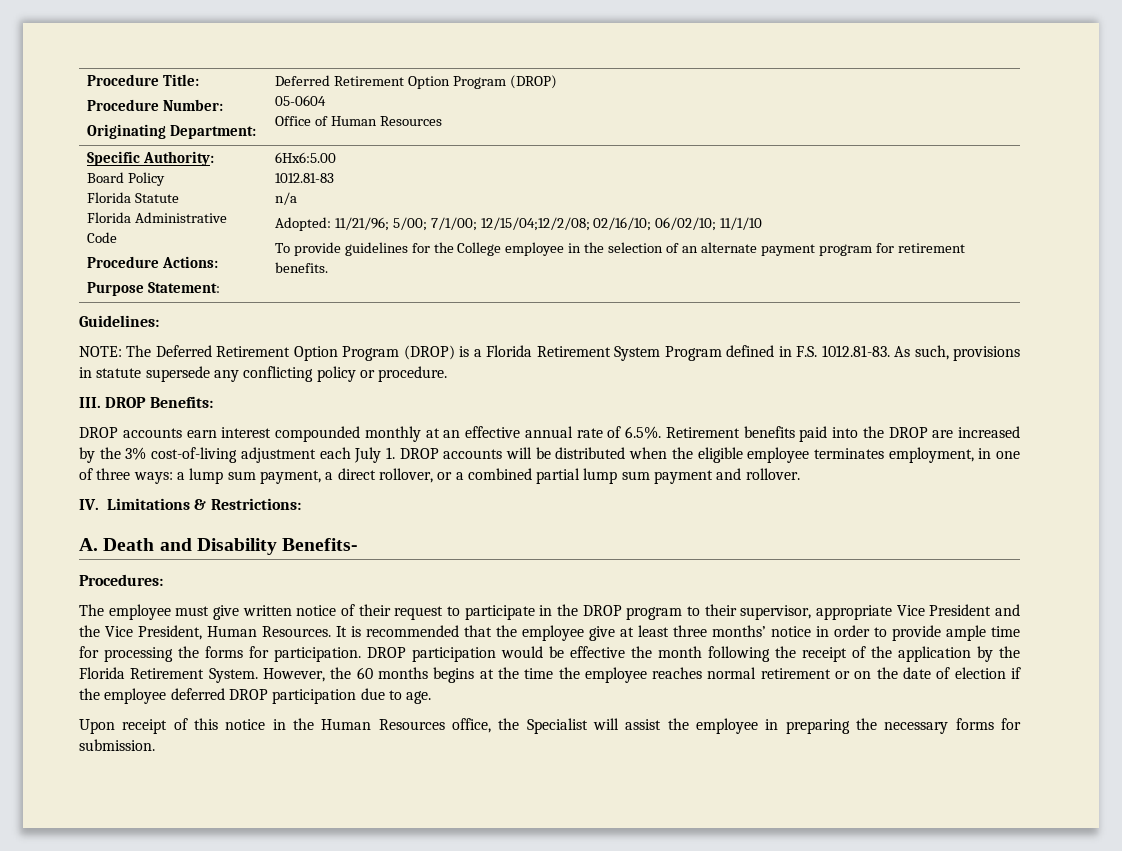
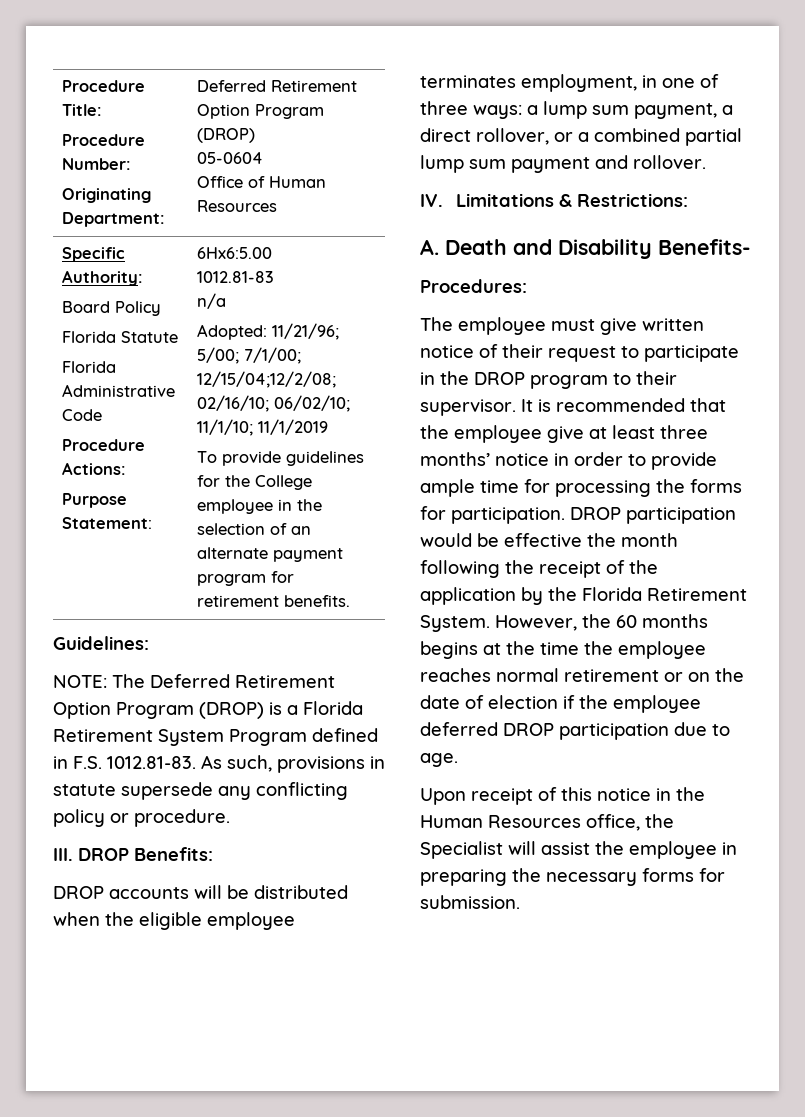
- Adopted: 11/21/96; 5/00; 7/1/00; 12/15/04;12/2/08; 02/16/10; 06/02/10; 11/1/10
+ Adopted: 11/21/96; 5/00; 7/1/00; 12/15/04;12/2/08; 02/16/10; 06/02/10; 11/1/10; 11/1/2019
- DROP accounts earn interest compounded monthly at an effective annual rate of 6.5%. Retirement benefits paid into the DROP are increased by the 3% cost-of-living adjustment each July 1. DROP accounts will be distributed when the eligible employee terminates employment, in one of three ways: a lump sum payment, a direct rollover, or a combined partial lump sum payment and rollover.
+ DROP accounts will be distributed when the eligible employee terminates employment, in one of three ways: a lump sum payment, a direct rollover, or a combined partial lump sum payment and rollover.
- The employee must give written notice of their request to participate in the DROP program to their supervisor, appropriate Vice President and the Vice President, Human Resources.
+ The employee must give written notice of their request to participate in the DROP program to their supervisor.

